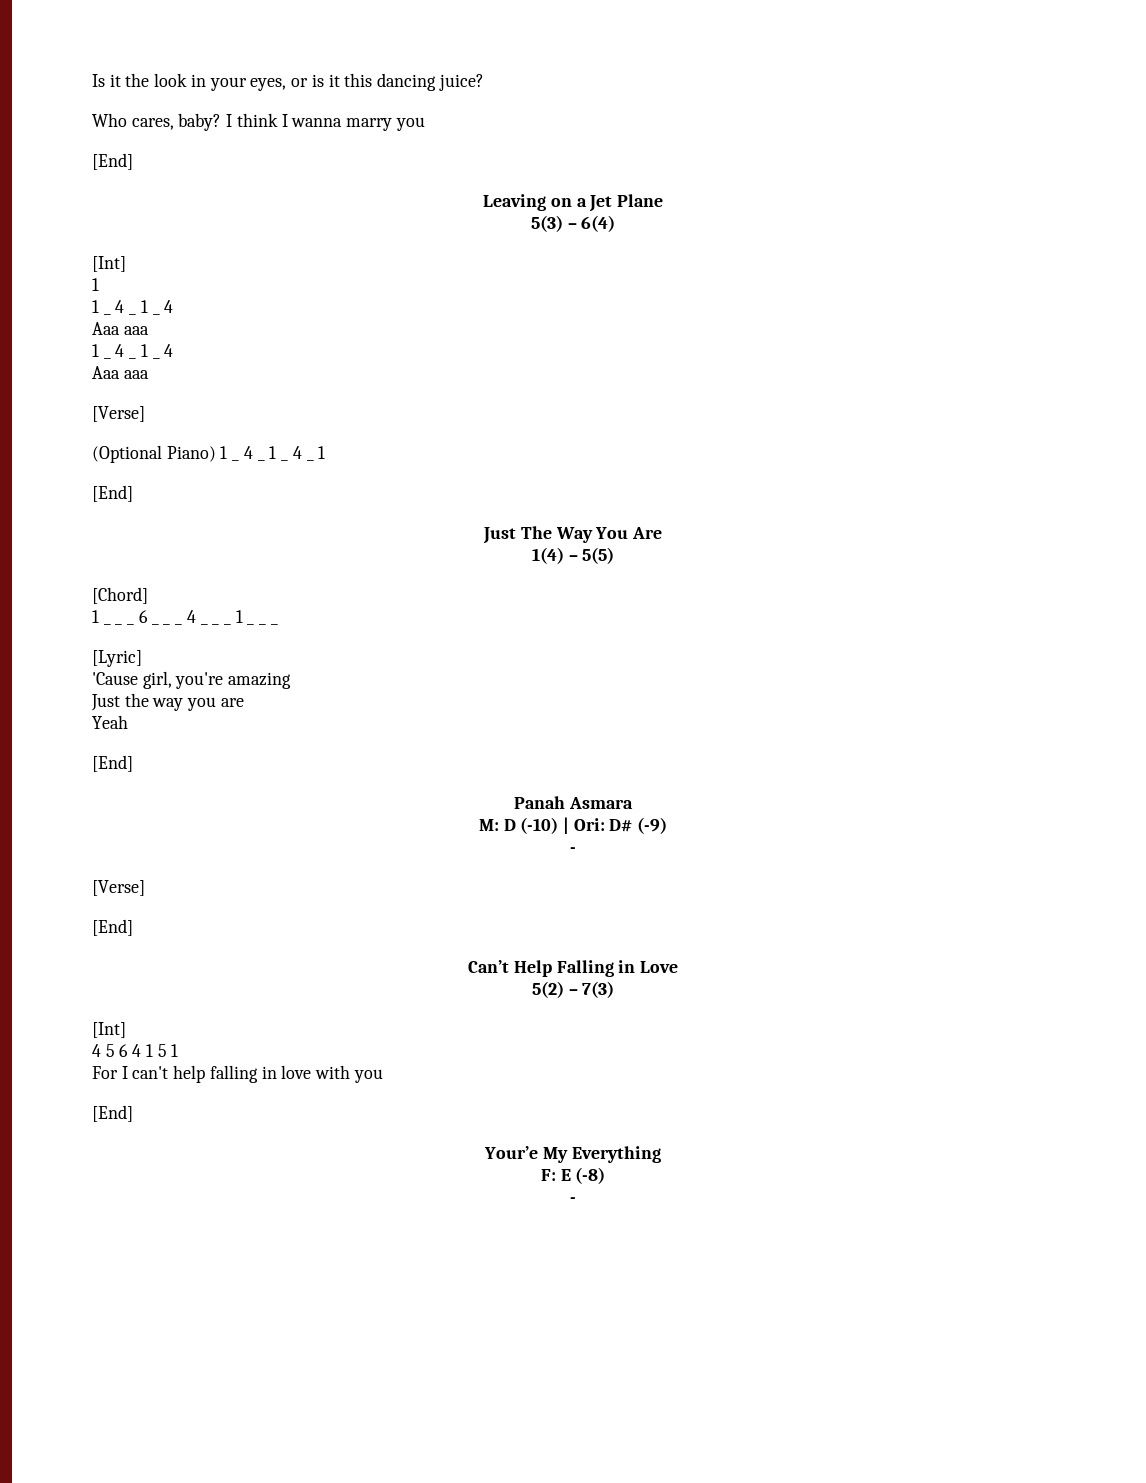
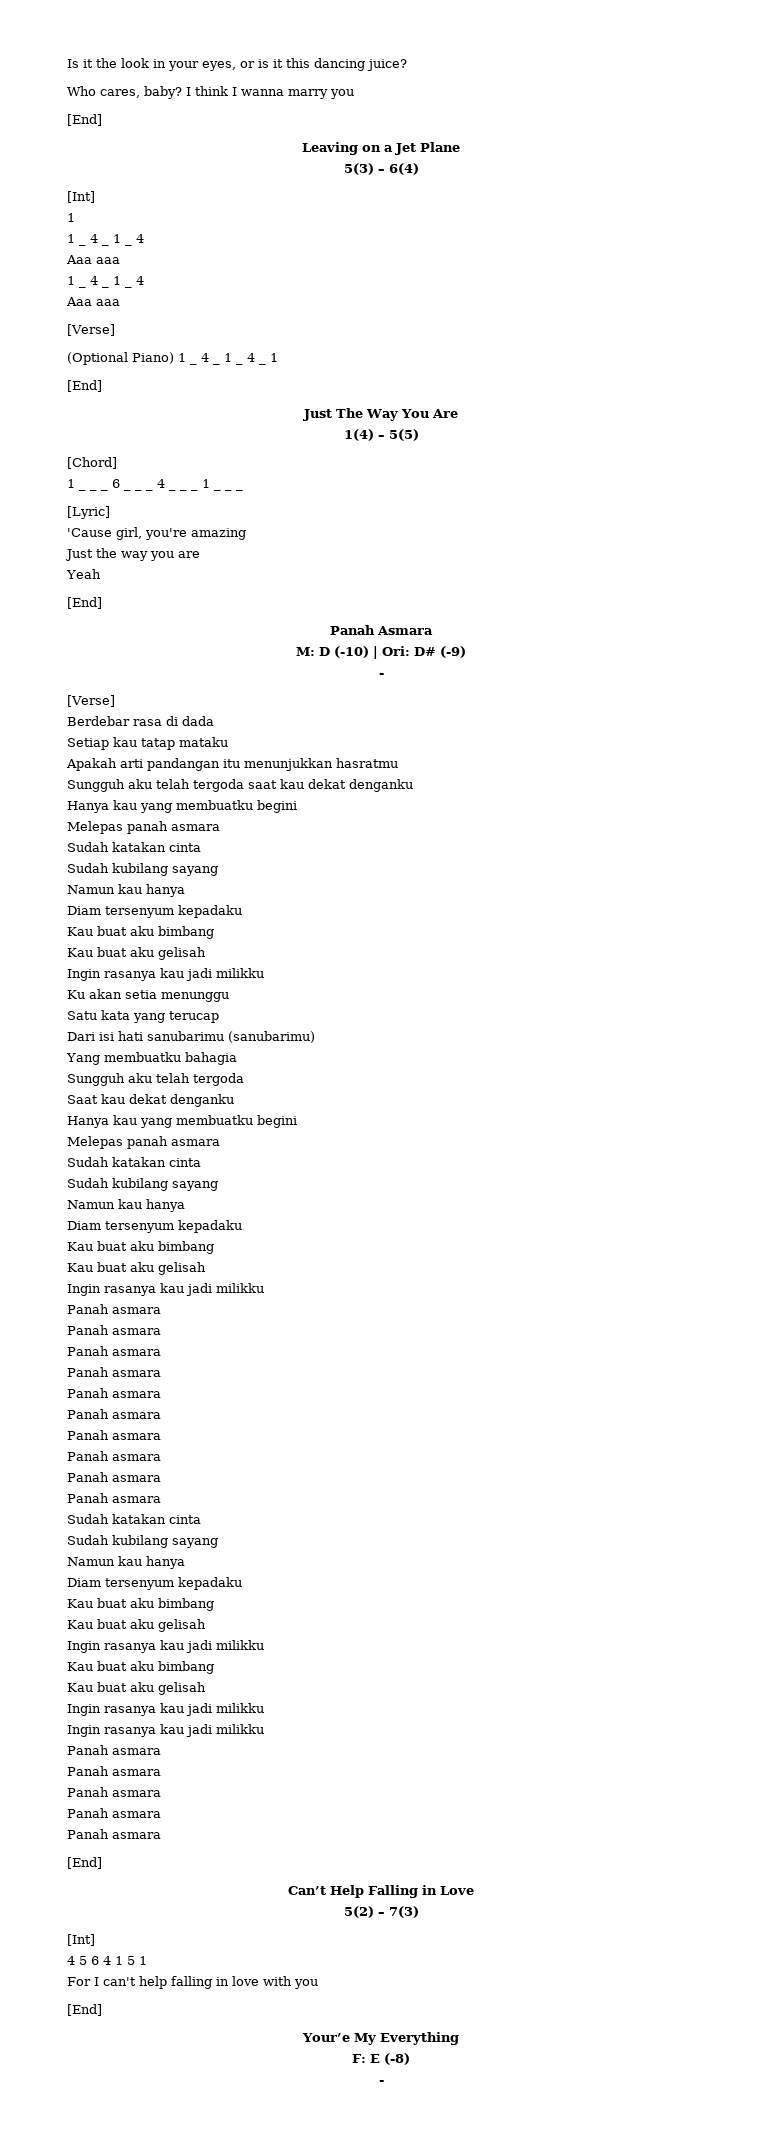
+ Berdebar rasa di dada
+ Setiap kau tatap mataku
+ Apakah arti pandangan itu menunjukkan hasratmu
+ Sungguh aku telah tergoda saat kau dekat denganku
+ Hanya kau yang membuatku begini
+ Melepas panah asmara
+ Sudah katakan cinta
+ Sudah kubilang sayang
+ Namun kau hanya
+ Diam tersenyum kepadaku
+ Kau buat aku bimbang
+ Kau buat aku gelisah
+ Ingin rasanya kau jadi milikku
+ Ku akan setia menunggu
+ Satu kata yang terucap
+ Dari isi hati sanubarimu (sanubarimu)
+ Yang membuatku bahagia
+ Sungguh aku telah tergoda
+ Saat kau dekat denganku
+ Hanya kau yang membuatku begini
+ Melepas panah asmara
+ Sudah katakan cinta
+ Sudah kubilang sayang
+ Namun kau hanya
+ Diam tersenyum kepadaku
+ Kau buat aku bimbang
+ Kau buat aku gelisah
+ Ingin rasanya kau jadi milikku
+ Panah asmara
+ Panah asmara
+ Panah asmara
+ Panah asmara
+ Panah asmara
+ Panah asmara
+ Panah asmara
+ Panah asmara
+ Panah asmara
+ Panah asmara
+ Sudah katakan cinta
+ Sudah kubilang sayang
+ Namun kau hanya
+ Diam tersenyum kepadaku
+ Kau buat aku bimbang
+ Kau buat aku gelisah
+ Ingin rasanya kau jadi milikku
+ Kau buat aku bimbang
+ Kau buat aku gelisah
+ Ingin rasanya kau jadi milikku
+ Ingin rasanya kau jadi milikku
+ Panah asmara
+ Panah asmara
+ Panah asmara
+ Panah asmara
+ Panah asmara

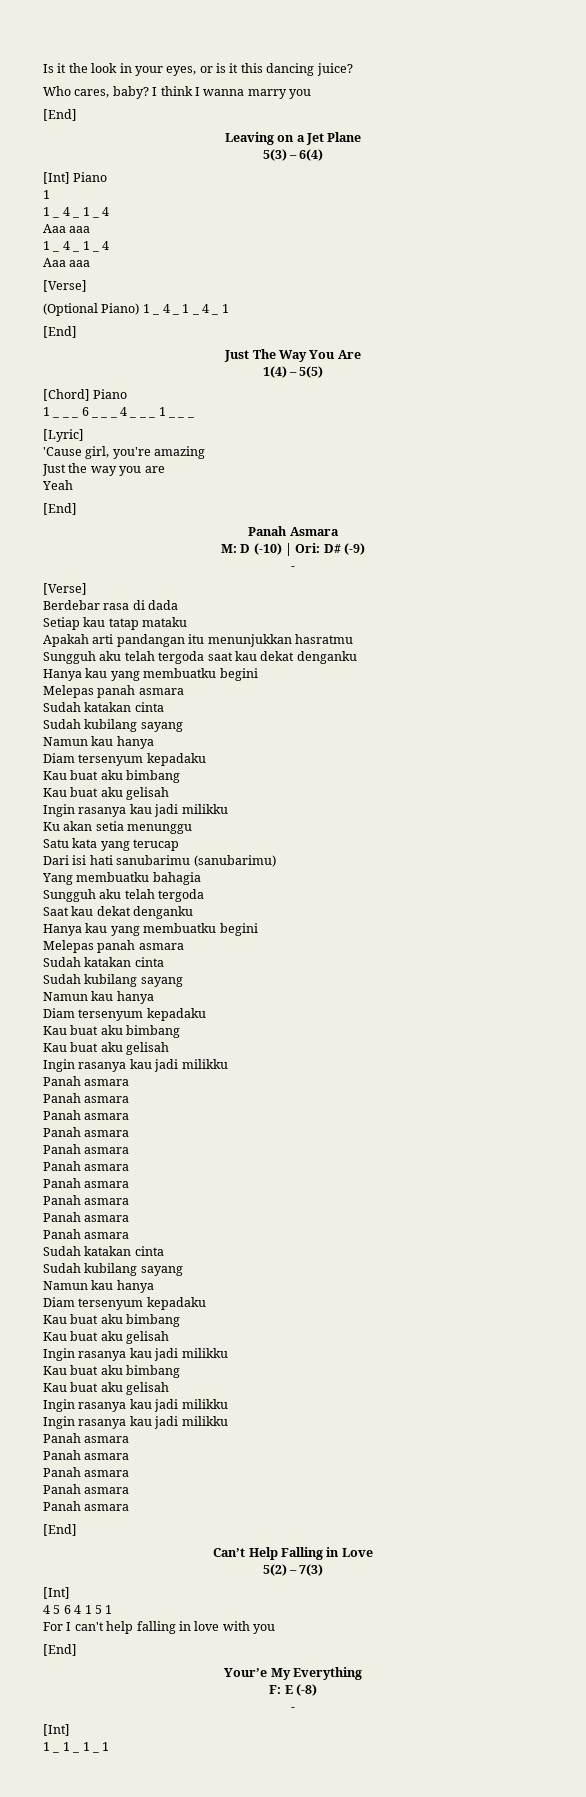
  5(3) – 6(4)
- [Int]
+ [Int] Piano
- [Chord]
+ [Chord] Piano
  F: E (-8)
  -
+ [Int]
+ 1 _ 1 _ 1 _ 1

